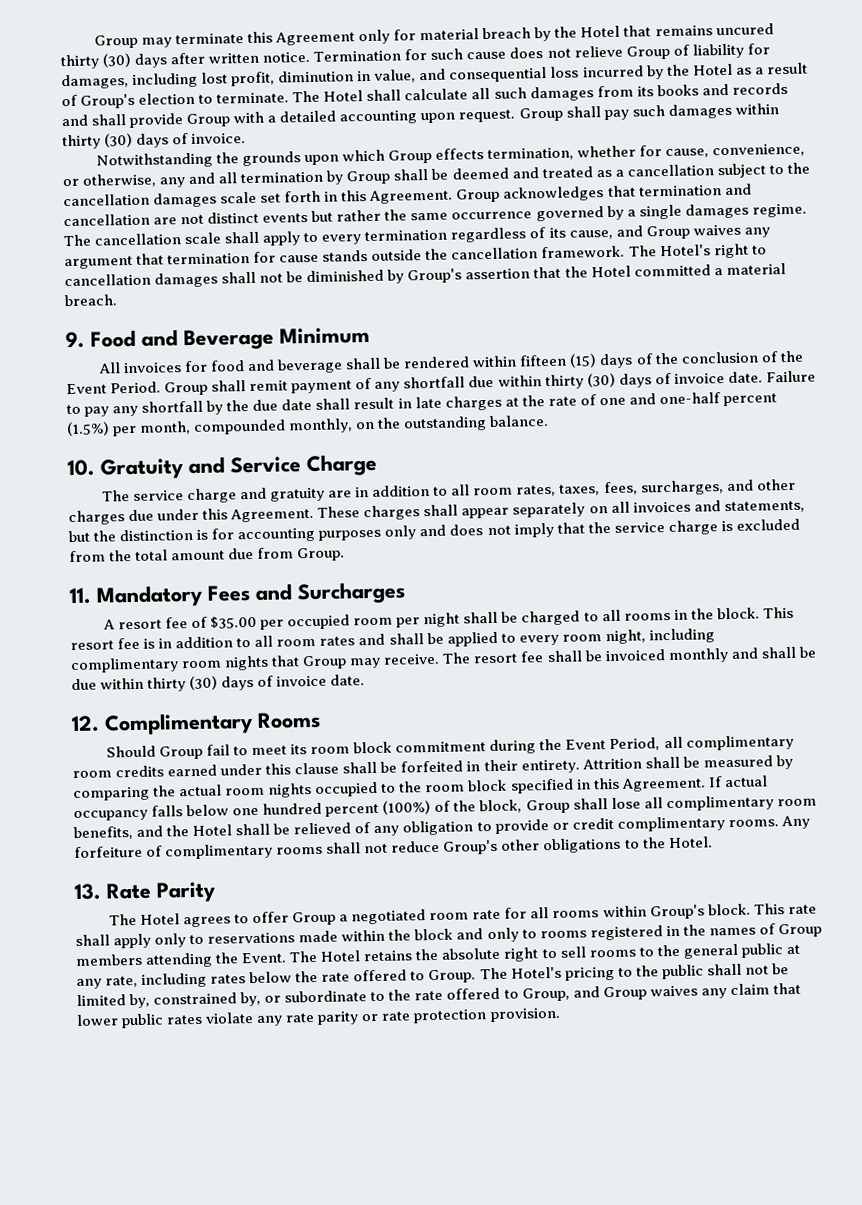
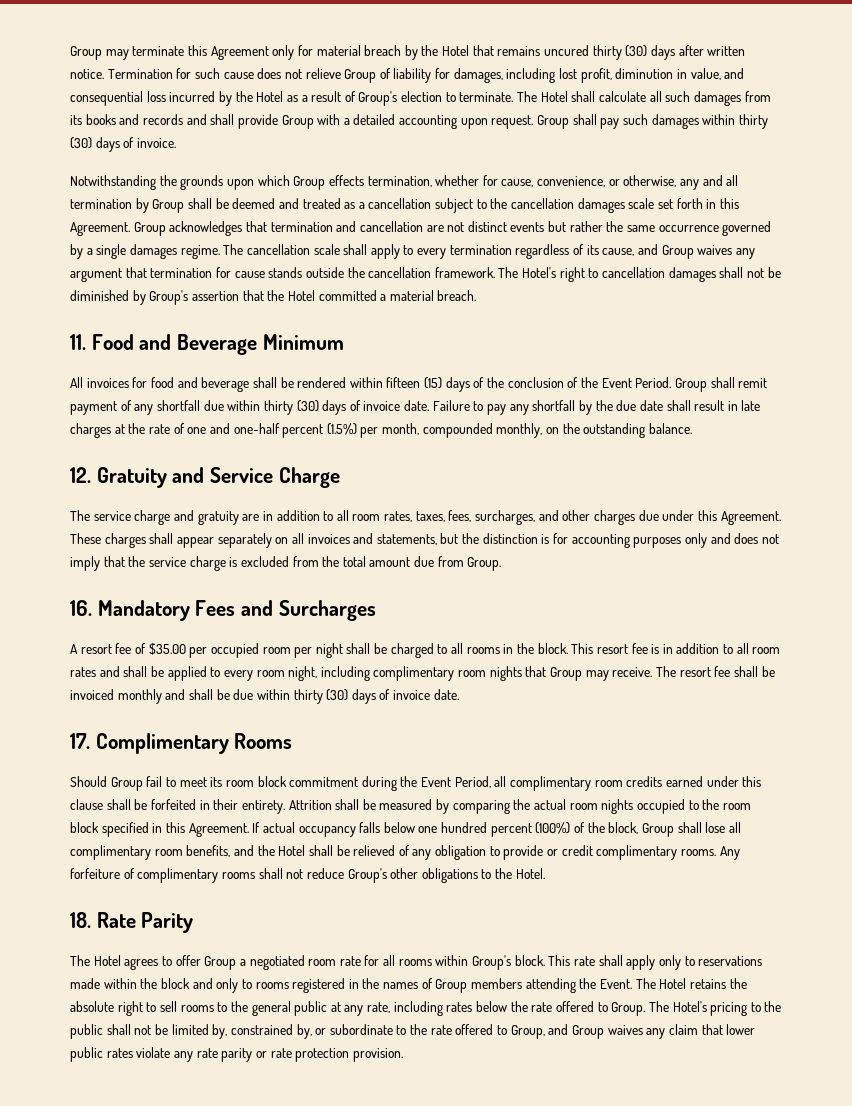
- 9. Food and Beverage Minimum
+ 11. Food and Beverage Minimum
- 10. Gratuity and Service Charge
+ 12. Gratuity and Service Charge
- 11. Mandatory Fees and Surcharges
+ 16. Mandatory Fees and Surcharges
- 12. Complimentary Rooms
+ 17. Complimentary Rooms
- 13. Rate Parity
+ 18. Rate Parity

